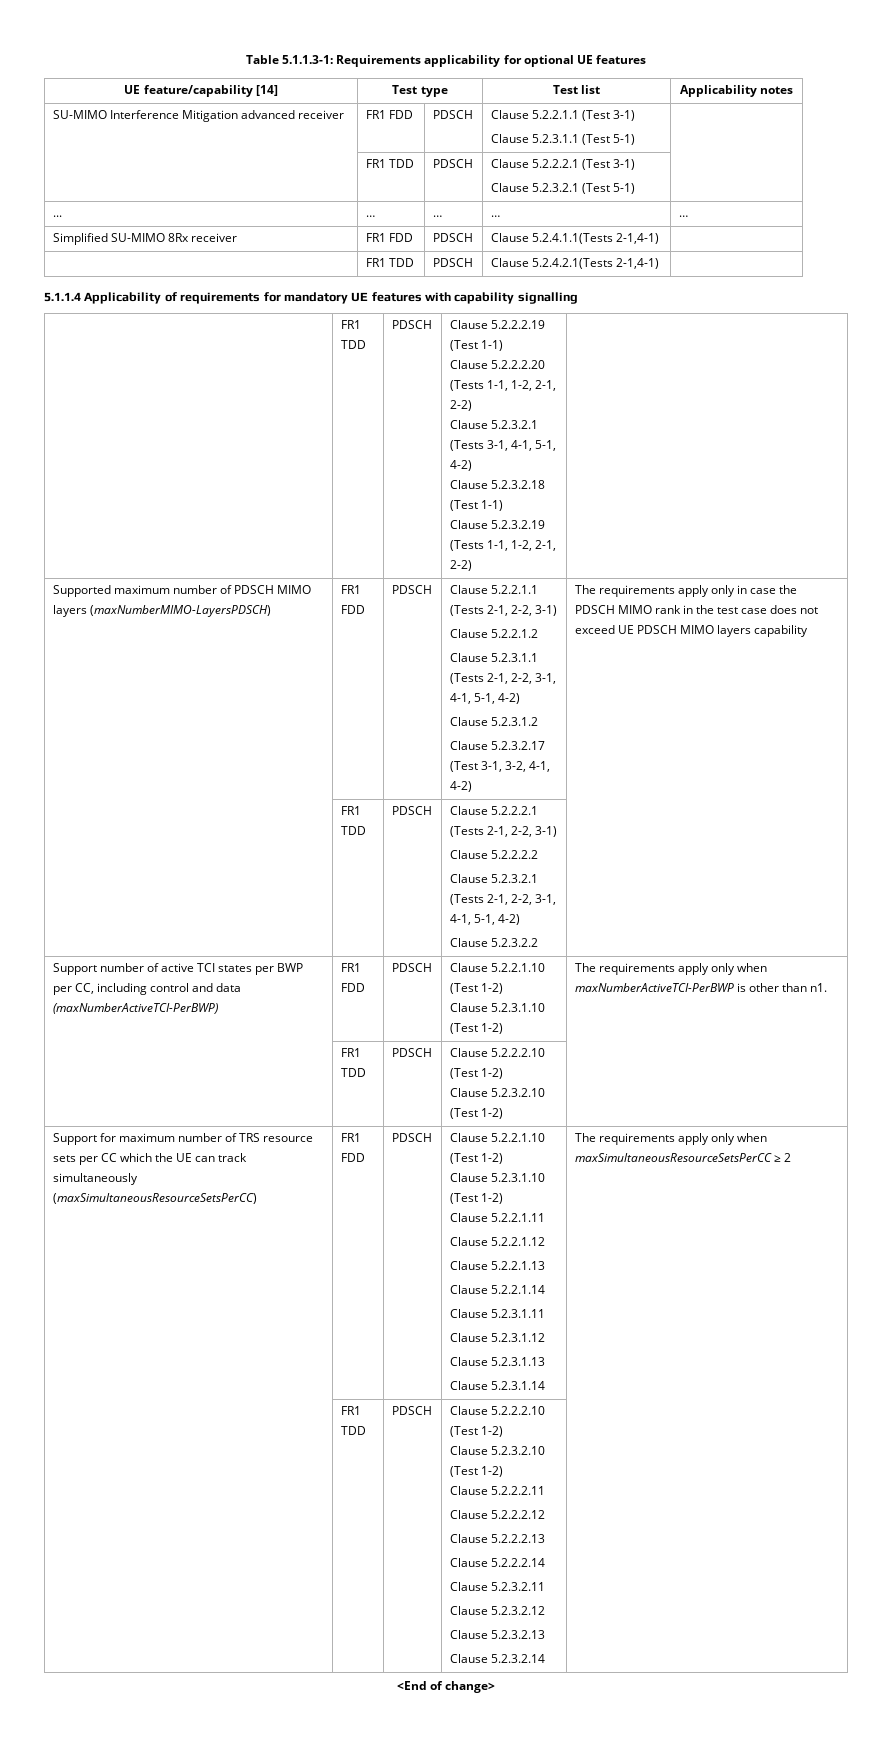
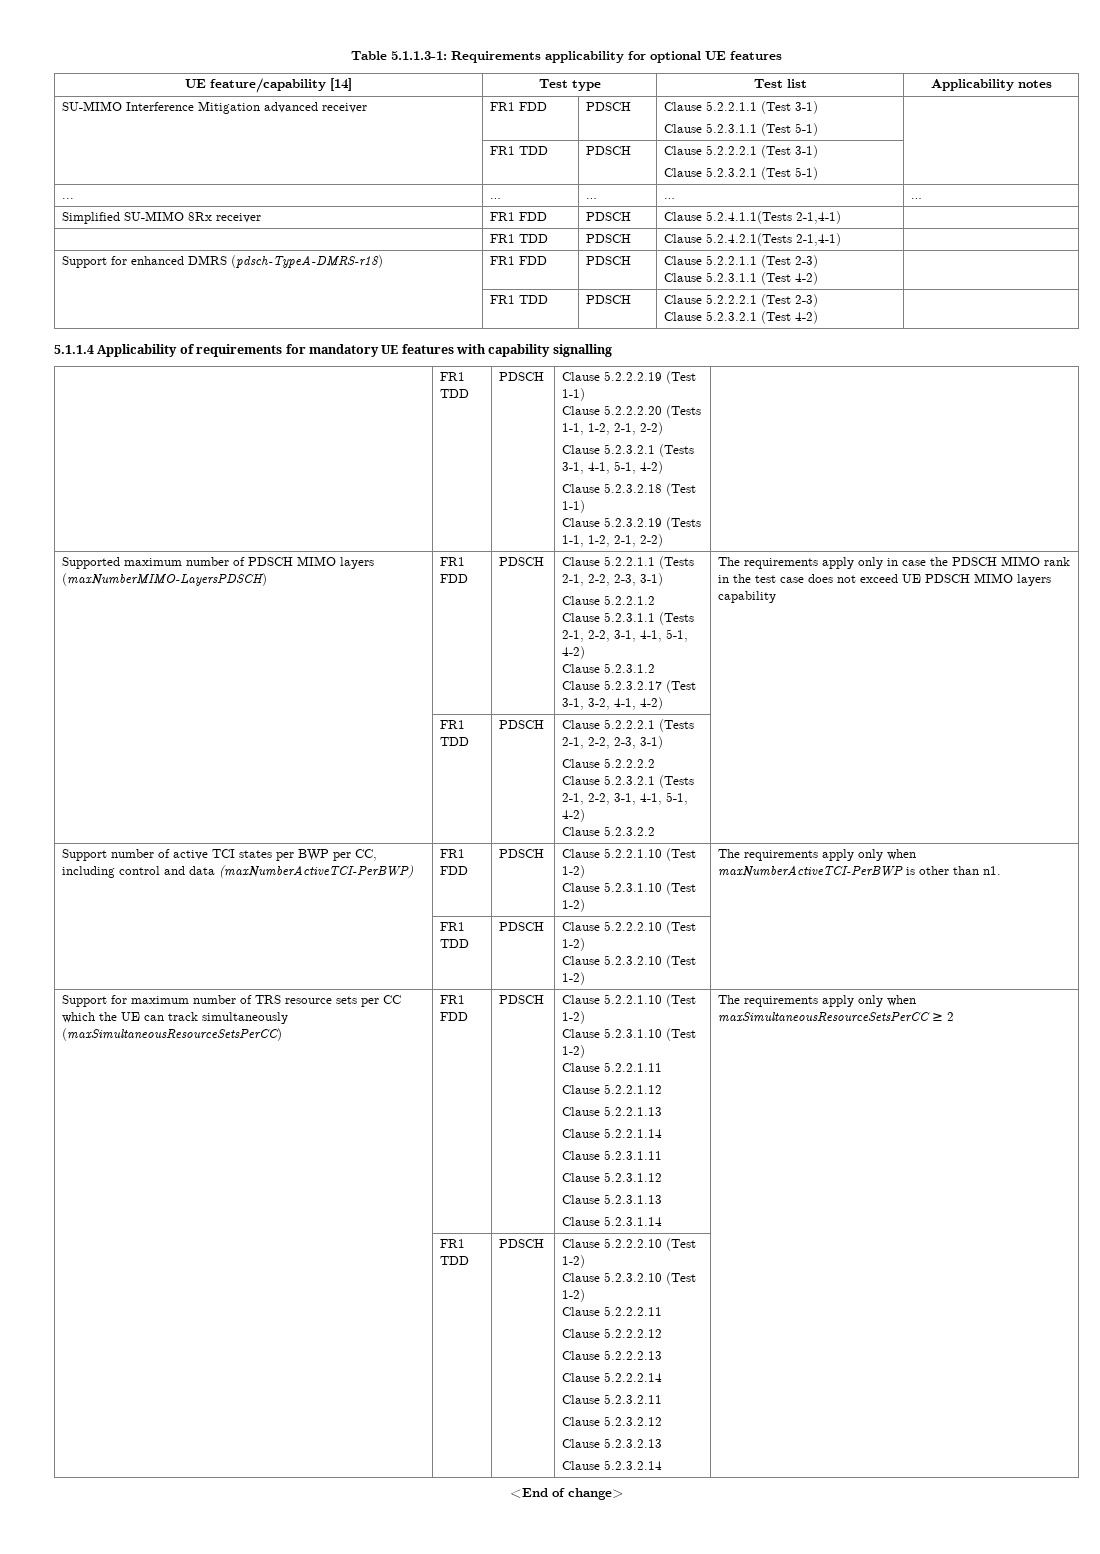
+ Support for enhanced DMRS (pdsch-TypeA-DMRS-r18) | FR1 FDD | PDSCH | Clause 5.2.2.1.1 (Test 2-3)
+ Clause 5.2.3.1.1 (Test 4-2) |
+ | FR1 TDD | PDSCH | Clause 5.2.2.2.1 (Test 2-3)
+ Clause 5.2.3.2.1 (Test 4-2) |
- Clause 5.2.2.1.1 (Tests 2-1, 2-2, 3-1)
+ Clause 5.2.2.1.1 (Tests 2-1, 2-2, 2-3, 3-1)
- | FR1 TDD | PDSCH | Clause 5.2.2.2.1 (Tests 2-1, 2-2, 3-1)
+ | FR1 TDD | PDSCH | Clause 5.2.2.2.1 (Tests 2-1, 2-2, 2-3, 3-1)

